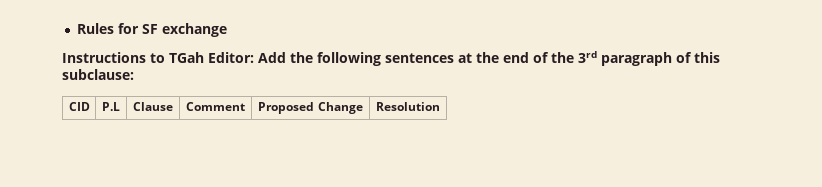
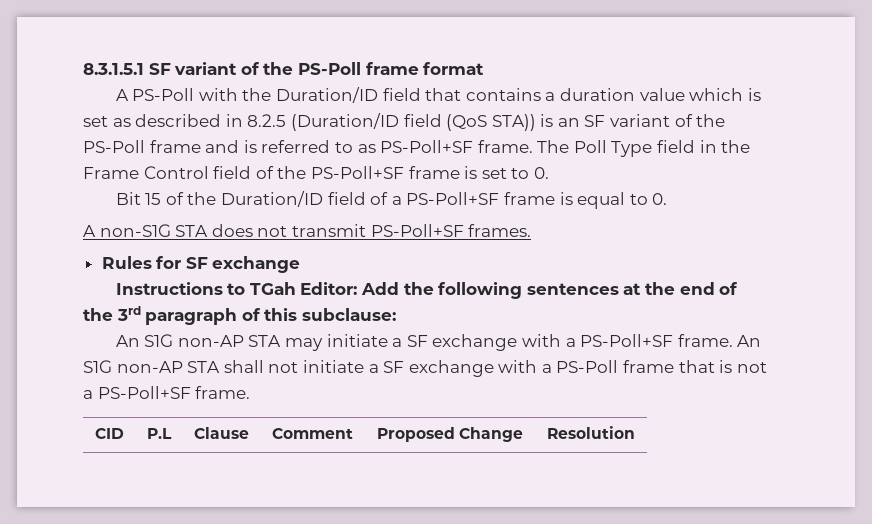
+ 8.3.1.5.1 SF variant of the PS-Poll frame format
+ A PS-Poll with the Duration/ID field that contains a duration value which is set as described in 8.2.5 (Duration/ID field (QoS STA)) is an SF variant of the PS-Poll frame and is referred to as PS-Poll+SF frame. The Poll Type field in the Frame Control field of the PS-Poll+SF frame is set to 0.
+ Bit 15 of the Duration/ID field of a PS-Poll+SF frame is equal to 0.
+ A non-S1G STA does not transmit PS-Poll+SF frames.
+ An S1G non-AP STA may initiate a SF exchange with a PS-Poll+SF frame. An S1G non-AP STA shall not initiate a SF exchange with a PS-Poll frame that is not a PS-Poll+SF frame.

